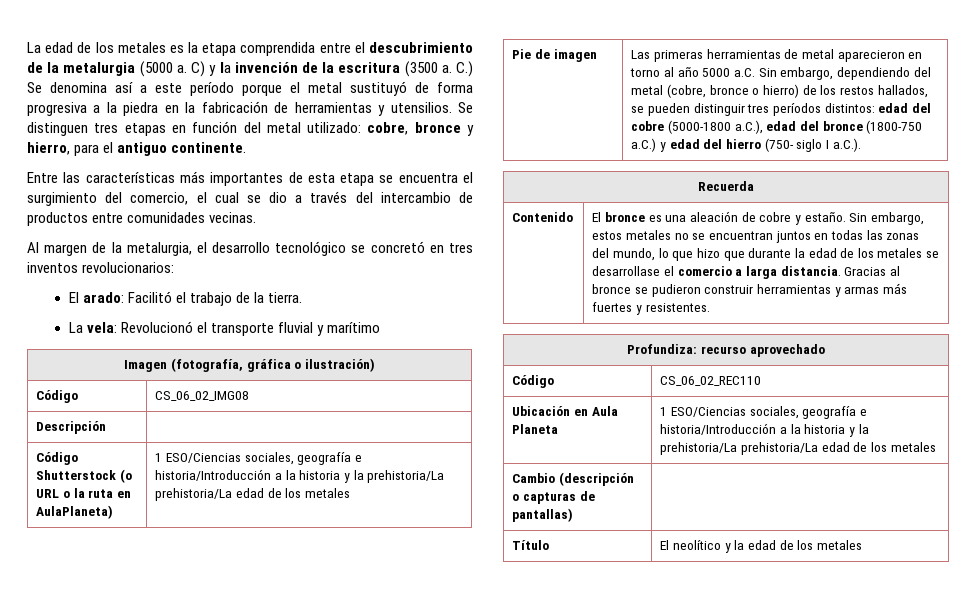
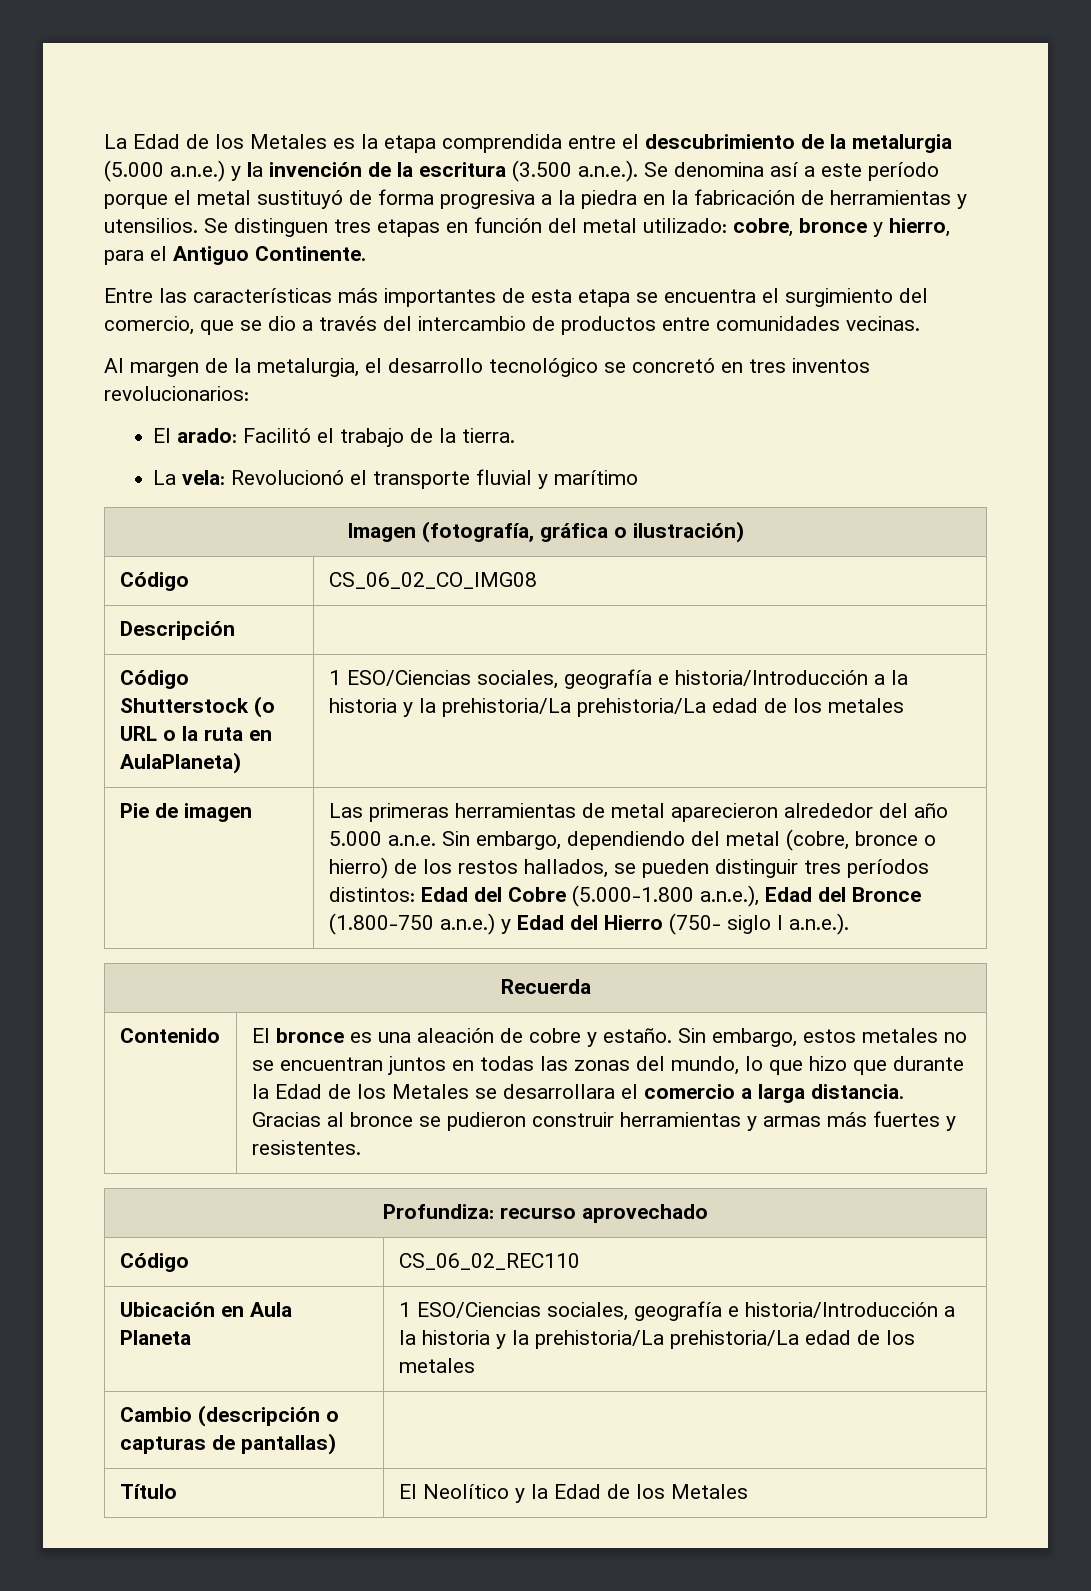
- La edad de los metales es la etapa comprendida entre el descubrimiento de la metalurgia (5000 a. C) y la invención de la escritura (3500 a. C.) Se denomina así a este período porque el metal sustituyó de forma progresiva a la piedra en la fabricación de herramientas y utensilios.
+ La Edad de los Metales es la etapa comprendida entre el descubrimiento de la metalurgia (5.000 a.n.e.) y la invención de la escritura (3.500 a.n.e.). Se denomina así a este período porque el metal sustituyó de forma progresiva a la piedra en la fabricación de herramientas y utensilios.
- Se distinguen tres etapas en función del metal utilizado: cobre, bronce y hierro, para el antiguo continente.
+ Se distinguen tres etapas en función del metal utilizado: cobre, bronce y hierro, para el Antiguo Continente.
- Entre las características más importantes de esta etapa se encuentra el surgimiento del comercio, el cual se dio a través del intercambio de productos entre comunidades vecinas.
+ Entre las características más importantes de esta etapa se encuentra el surgimiento del comercio, que se dio a través del intercambio de productos entre comunidades vecinas.
- Código | CS_06_02_IMG08
+ Código | CS_06_02_CO_IMG08
- Las primeras herramientas de metal aparecieron en torno al año 5000 a.C. Sin embargo, dependiendo del metal (cobre, bronce o hierro) de los restos hallados, se pueden distinguir tres períodos distintos: edad del cobre (5000-1800 a.C.), edad del bronce (1800-750 a.C.) y edad del hierro (750- siglo I a.C.).
+ Las primeras herramientas de metal aparecieron alrededor del año 5.000 a.n.e. Sin embargo, dependiendo del metal (cobre, bronce o hierro) de los restos hallados, se pueden distinguir tres períodos distintos: Edad del Cobre (5.000-1.800 a.n.e.), Edad del Bronce (1.800-750 a.n.e.) y Edad del Hierro (750- siglo I a.n.e.).
- Sin embargo, estos metales no se encuentran juntos en todas las zonas del mundo, lo que hizo que durante la edad de los metales se desarrollase el comercio a larga distancia.
+ Sin embargo, estos metales no se encuentran juntos en todas las zonas del mundo, lo que hizo que durante la Edad de los Metales se desarrollara el comercio a larga distancia.
- Título | El neolítico y la edad de los metales
+ Título | El Neolítico y la Edad de los Metales

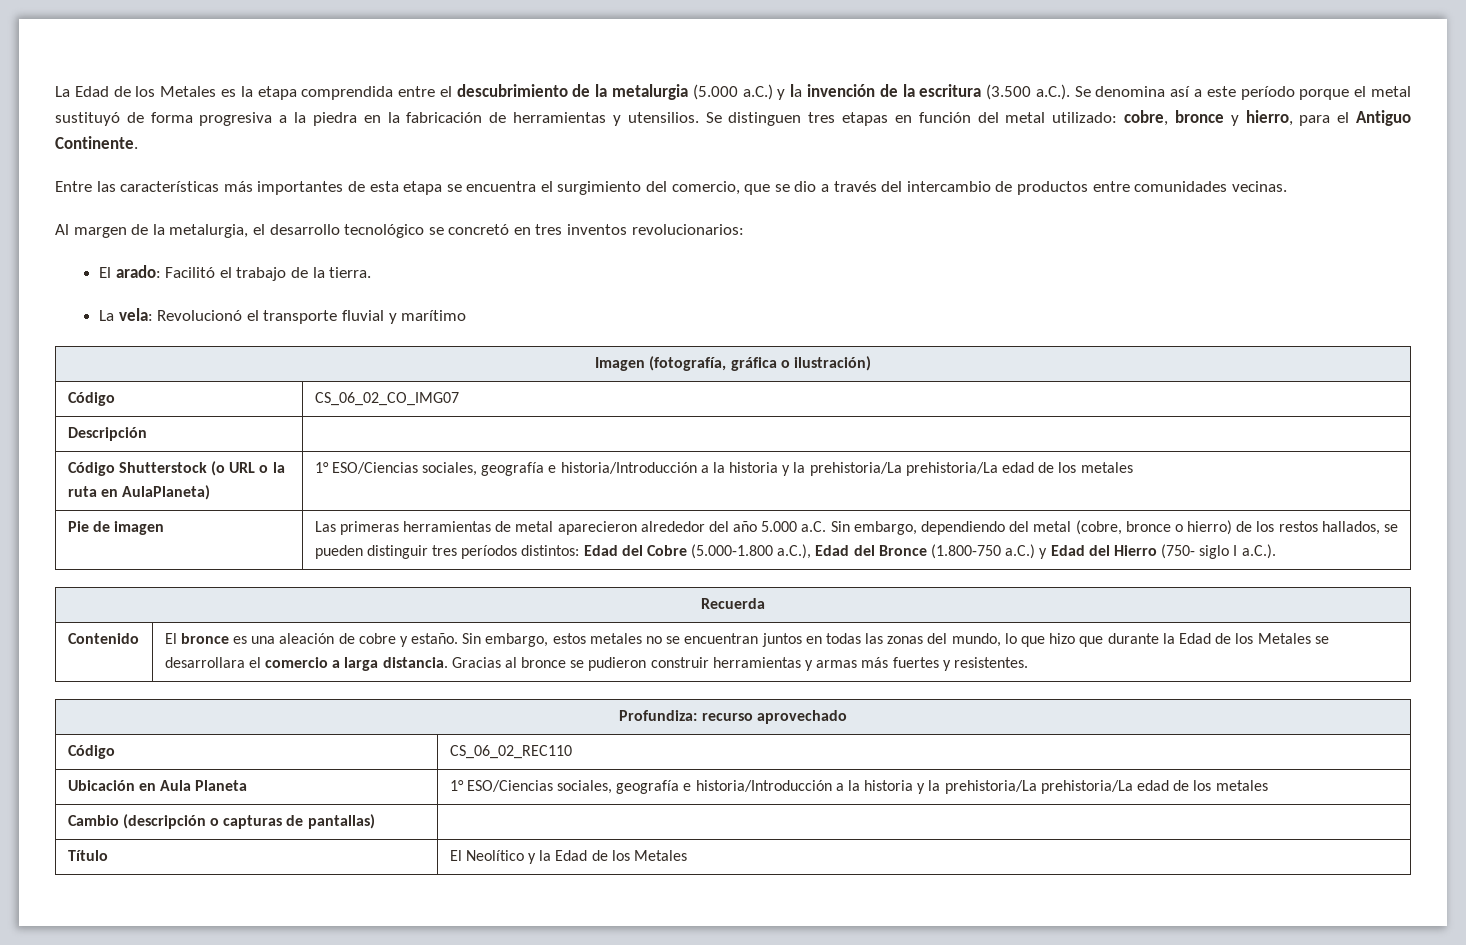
- La Edad de los Metales es la etapa comprendida entre el descubrimiento de la metalurgia (5.000 a.n.e.) y la invención de la escritura (3.500 a.n.e.). Se denomina así a este período porque el metal sustituyó de forma progresiva a la piedra en la fabricación de herramientas y utensilios.
+ La Edad de los Metales es la etapa comprendida entre el descubrimiento de la metalurgia (5.000 a.C.) y la invención de la escritura (3.500 a.C.). Se denomina así a este período porque el metal sustituyó de forma progresiva a la piedra en la fabricación de herramientas y utensilios.
- Código | CS_06_02_CO_IMG08
+ Código | CS_06_02_CO_IMG07
- Código Shutterstock (o URL o la ruta en AulaPlaneta) | 1 ESO/Ciencias sociales, geografía e historia/Introducción a la historia y la prehistoria/La prehistoria/La edad de los metales
+ Código Shutterstock (o URL o la ruta en AulaPlaneta) | 1° ESO/Ciencias sociales, geografía e historia/Introducción a la historia y la prehistoria/La prehistoria/La edad de los metales
- Las primeras herramientas de metal aparecieron alrededor del año 5.000 a.n.e. Sin embargo, dependiendo del metal (cobre, bronce o hierro) de los restos hallados, se pueden distinguir tres períodos distintos: Edad del Cobre (5.000-1.800 a.n.e.), Edad del Bronce (1.800-750 a.n.e.) y Edad del Hierro (750- siglo I a.n.e.).
+ Las primeras herramientas de metal aparecieron alrededor del año 5.000 a.C. Sin embargo, dependiendo del metal (cobre, bronce o hierro) de los restos hallados, se pueden distinguir tres períodos distintos: Edad del Cobre (5.000-1.800 a.C.), Edad del Bronce (1.800-750 a.C.) y Edad del Hierro (750- siglo I a.C.).
- Ubicación en Aula Planeta | 1 ESO/Ciencias sociales, geografía e historia/Introducción a la historia y la prehistoria/La prehistoria/La edad de los metales
+ Ubicación en Aula Planeta | 1° ESO/Ciencias sociales, geografía e historia/Introducción a la historia y la prehistoria/La prehistoria/La edad de los metales

